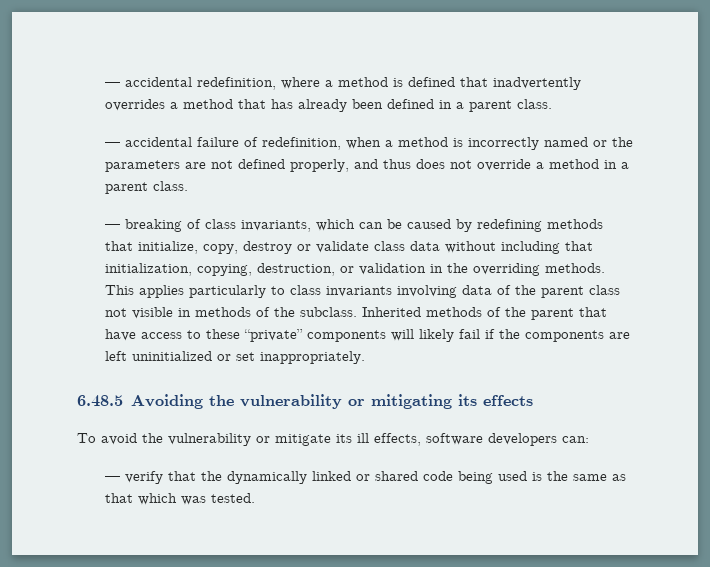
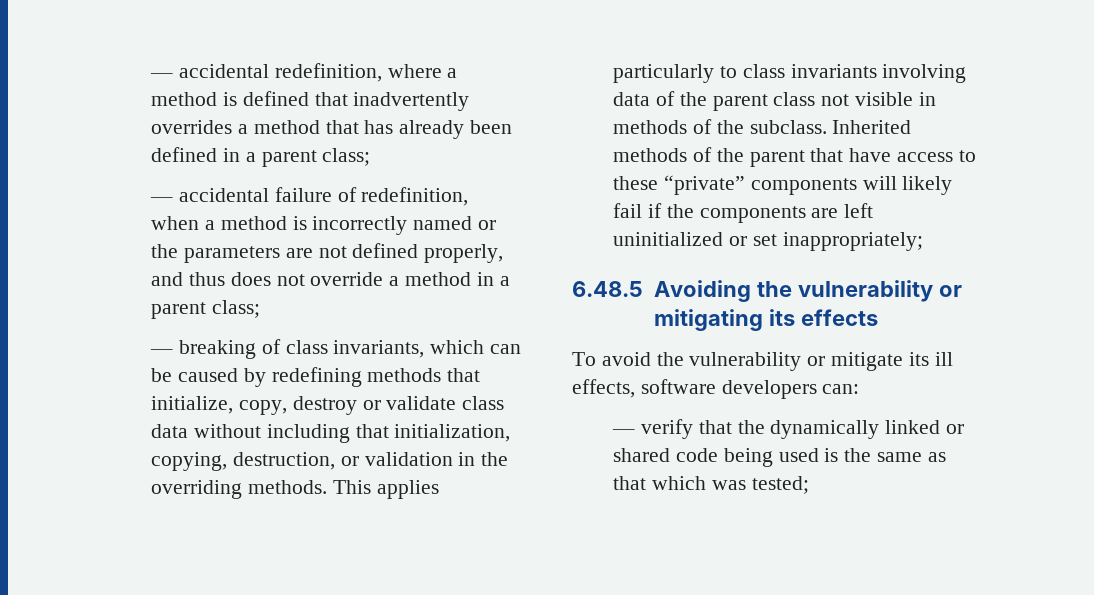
- — accidental redefinition, where a method is defined that inadvertently overrides a method that has already been defined in a parent class.
+ — accidental redefinition, where a method is defined that inadvertently overrides a method that has already been defined in a parent class;
- — accidental failure of redefinition, when a method is incorrectly named or the parameters are not defined properly, and thus does not override a method in a parent class.
+ — accidental failure of redefinition, when a method is incorrectly named or the parameters are not defined properly, and thus does not override a method in a parent class;
- Inherited methods of the parent that have access to these “private” components will likely fail if the components are left uninitialized or set inappropriately.
+ Inherited methods of the parent that have access to these “private” components will likely fail if the components are left uninitialized or set inappropriately;
- — verify that the dynamically linked or shared code being used is the same as that which was tested.
+ — verify that the dynamically linked or shared code being used is the same as that which was tested;

